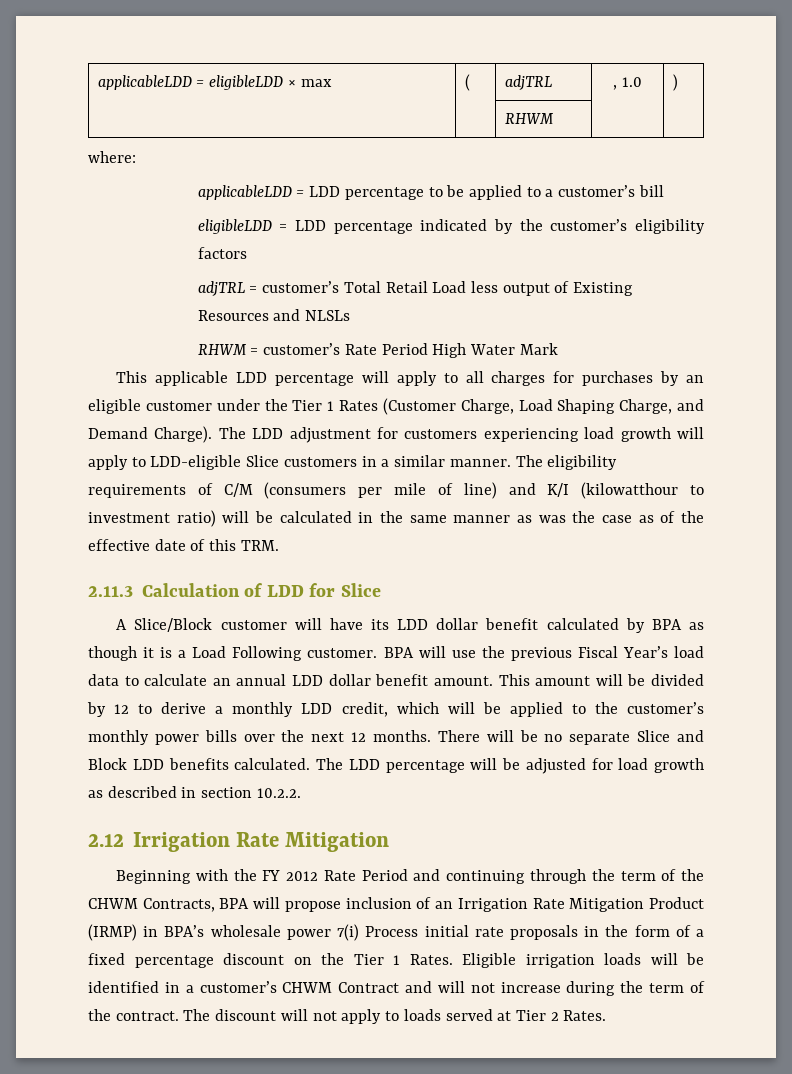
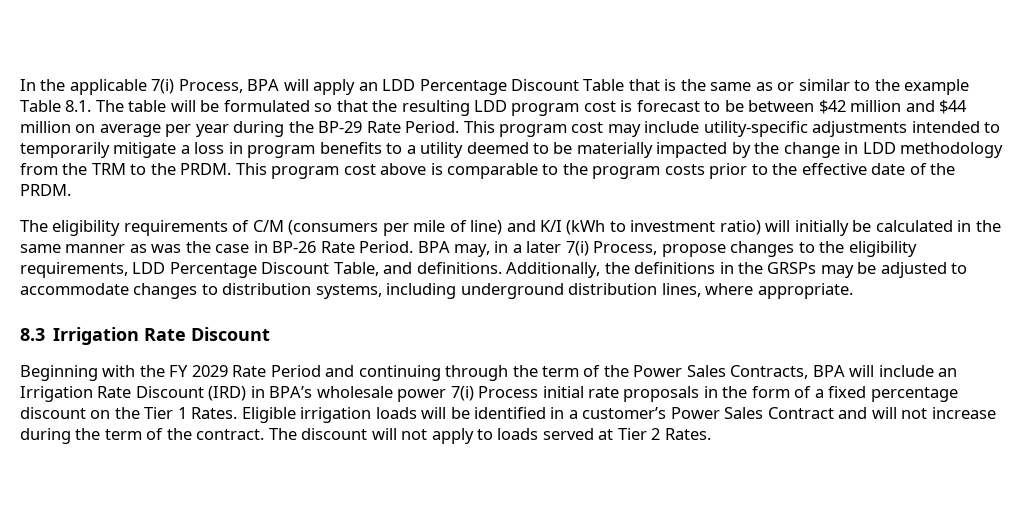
- applicableLDD = eligibleLDD × max | ( | adjTRL | , 1.0 | )
- | | RHWM | |
- where:
- applicableLDD = LDD percentage to be applied to a customer’s bill
- eligibleLDD = LDD percentage indicated by the customer’s eligibility factors
- adjTRL = customer’s Total Retail Load less output of Existing Resources and NLSLs
- RHWM = customer’s Rate Period High Water Mark
- This applicable LDD percentage will apply to all charges for purchases by an eligible customer under the Tier 1 Rates (Customer Charge, Load Shaping Charge, and Demand Charge). The LDD adjustment for customers experiencing load growth will apply to LDD-eligible Slice customers in a similar manner. The eligibility requirements of C/M (consumers per mile of line) and K/I (kilowatthour to investment ratio) will be calculated in the same manner as was the case as of the effective date of this TRM.
- 2.11.3 Calculation of LDD for Slice
- A Slice/Block customer will have its LDD dollar benefit calculated by BPA as though it is a Load Following customer. BPA will use the previous Fiscal Year’s load data to calculate an annual LDD dollar benefit amount. This amount will be divided by 12 to derive a monthly LDD credit, which will be applied to the customer’s monthly power bills over the next 12 months. There will be no separate Slice and Block LDD benefits calculated. The LDD percentage will be adjusted for load growth as described in section 10.2.2.
- 2.12 Irrigation Rate Mitigation
+ In the applicable 7(i) Process, BPA will apply an LDD Percentage Discount Table that is the same as or similar to the example Table 8.1. The table will be formulated so that the resulting LDD program cost is forecast to be between $42 million and $44 million on average per year during the BP-29 Rate Period. This program cost may include utility-specific adjustments intended to temporarily mitigate a loss in program benefits to a utility deemed to be materially impacted by the change in LDD methodology from the TRM to the PRDM. This program cost above is comparable to the program costs prior to the effective date of the PRDM.
+ The eligibility requirements of C/M (consumers per mile of line) and K/I (kWh to investment ratio) will initially be calculated in the same manner as was the case in BP-26 Rate Period. BPA may, in a later 7(i) Process, propose changes to the eligibility requirements, LDD Percentage Discount Table, and definitions. Additionally, the definitions in the GRSPs may be adjusted to accommodate changes to distribution systems, including underground distribution lines, where appropriate.
+ 8.3 Irrigation Rate Discount
- Beginning with the FY 2012 Rate Period and continuing through the term of the CHWM Contracts, BPA will propose inclusion of an Irrigation Rate Mitigation Product (IRMP) in BPA’s wholesale power 7(i) Process initial rate proposals in the form of a fixed percentage discount on the Tier 1 Rates.
+ Beginning with the FY 2029 Rate Period and continuing through the term of the Power Sales Contracts, BPA will include an Irrigation Rate Discount (IRD) in BPA’s wholesale power 7(i) Process initial rate proposals in the form of a fixed percentage discount on the Tier 1 Rates.
- Eligible irrigation loads will be identified in a customer’s CHWM Contract and will not increase during the term of the contract.
+ Eligible irrigation loads will be identified in a customer’s Power Sales Contract and will not increase during the term of the contract.

